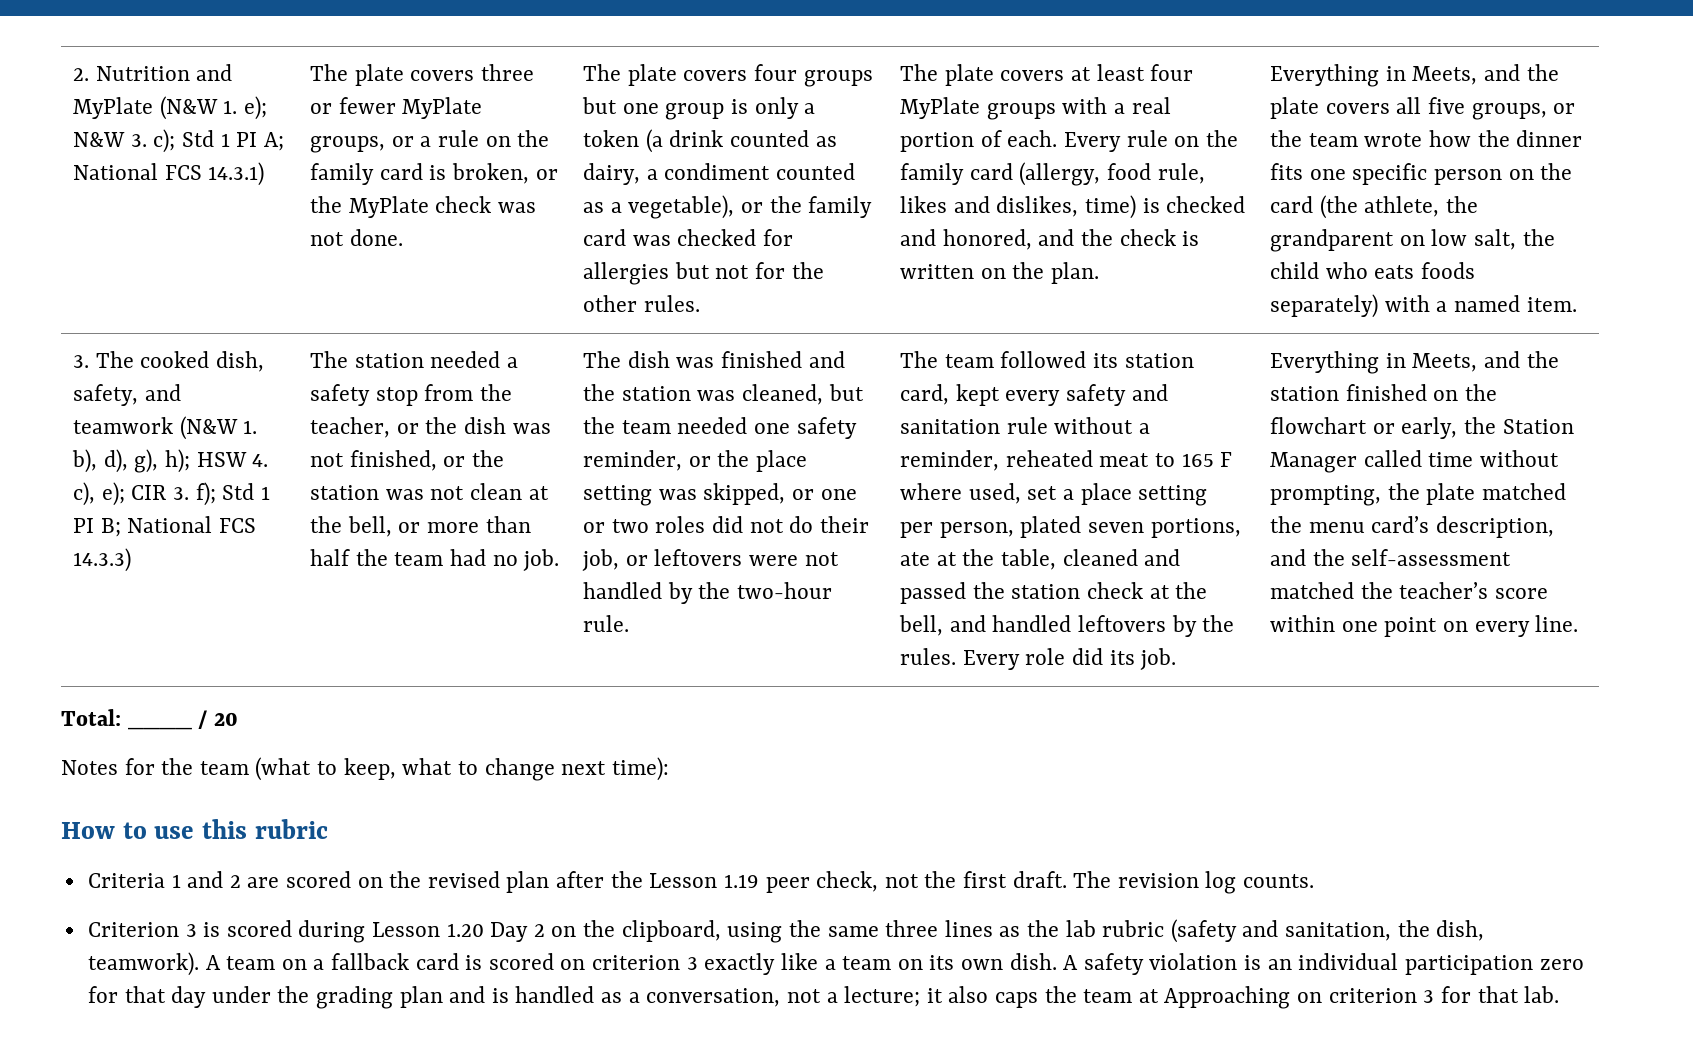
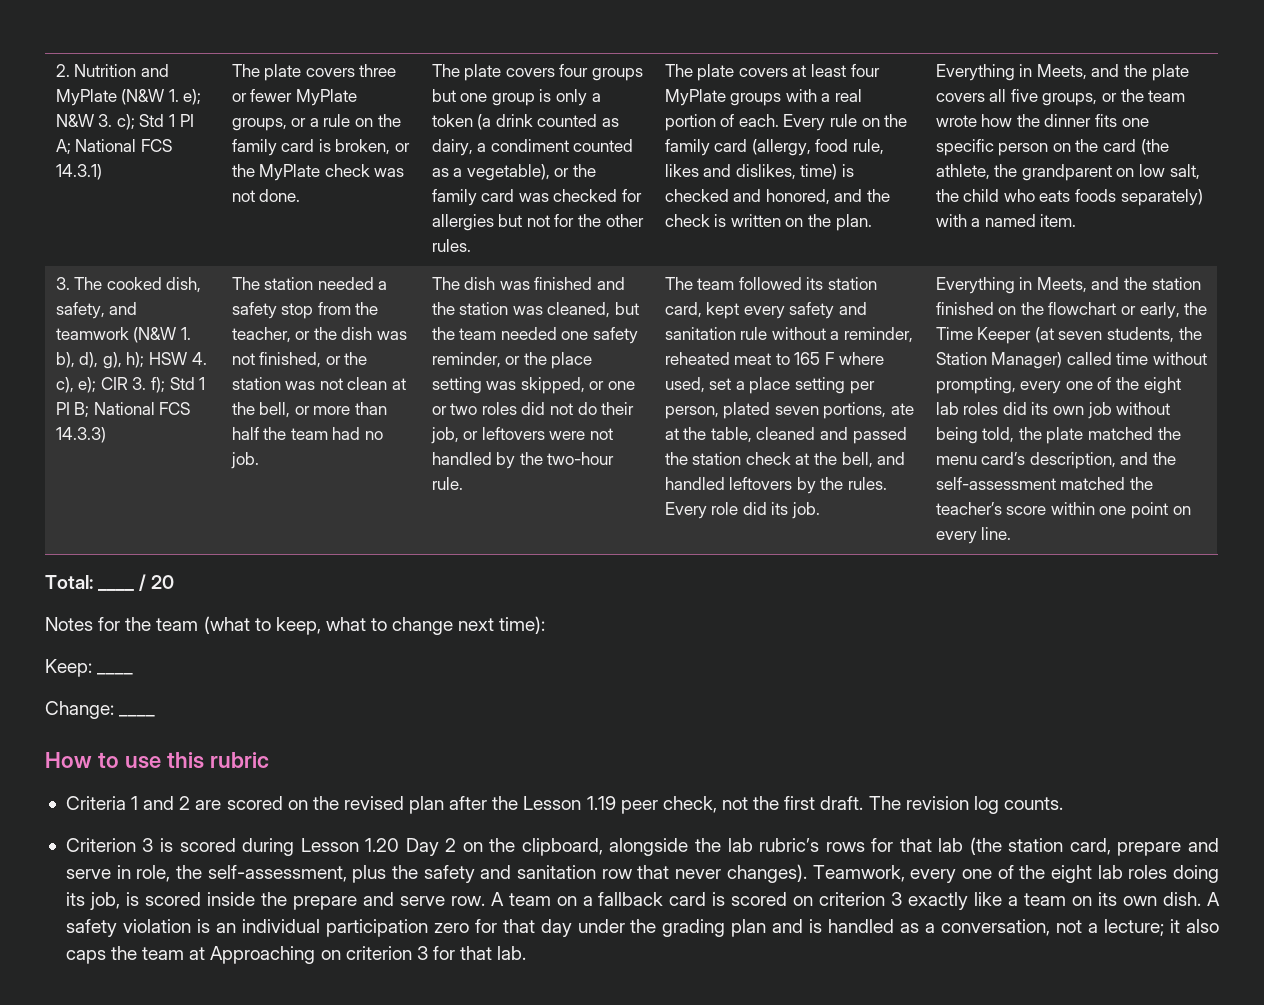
- Everything in Meets, and the station finished on the flowchart or early, the Station Manager called time without prompting, the plate matched the menu card’s description, and the self-assessment matched the teacher’s score within one point on every line.
+ Everything in Meets, and the station finished on the flowchart or early, the Time Keeper (at seven students, the Station Manager) called time without prompting, every one of the eight lab roles did its own job without being told, the plate matched the menu card’s description, and the self-assessment matched the teacher’s score within one point on every line.
+ Keep: ____
+ Change: ____
- Criterion 3 is scored during Lesson 1.20 Day 2 on the clipboard, using the same three lines as the lab rubric (safety and sanitation, the dish, teamwork).
+ Criterion 3 is scored during Lesson 1.20 Day 2 on the clipboard, alongside the lab rubric’s rows for that lab (the station card, prepare and serve in role, the self-assessment, plus the safety and sanitation row that never changes). Teamwork, every one of the eight lab roles doing its job, is scored inside the prepare and serve row.

